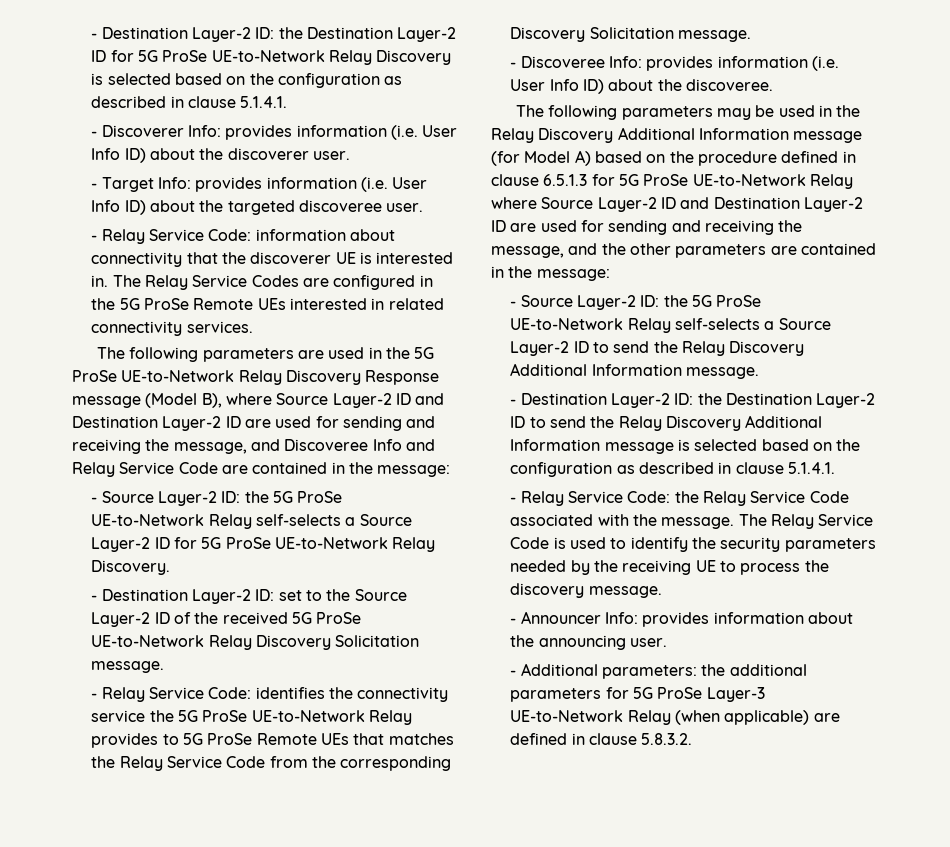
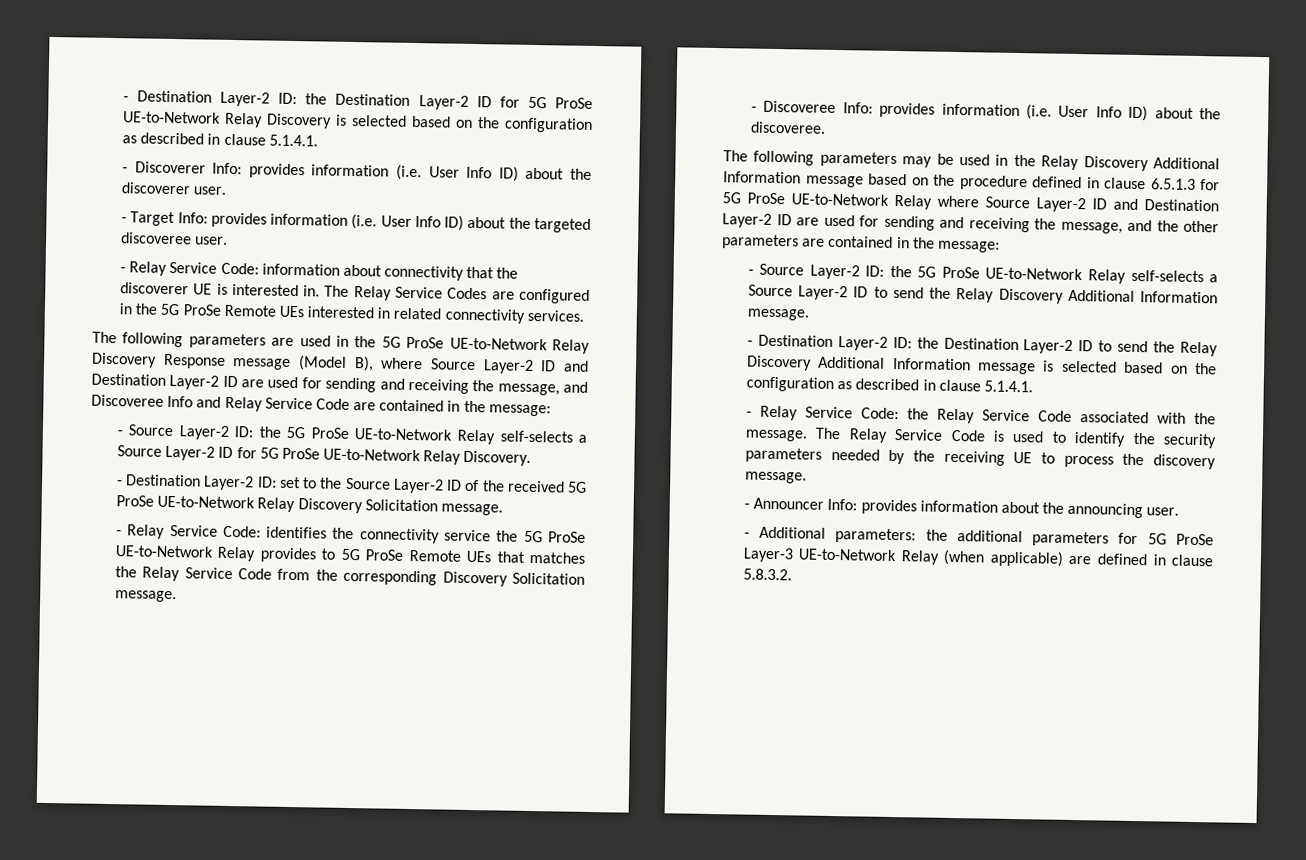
- The following parameters may be used in the Relay Discovery Additional Information message (for Model A) based on the procedure defined in clause 6.5.1.3 for 5G ProSe UE-to-Network Relay where Source Layer-2 ID and Destination Layer-2 ID are used for sending and receiving the message, and the other parameters are contained in the message:
+ The following parameters may be used in the Relay Discovery Additional Information message based on the procedure defined in clause 6.5.1.3 for 5G ProSe UE-to-Network Relay where Source Layer-2 ID and Destination Layer-2 ID are used for sending and receiving the message, and the other parameters are contained in the message:

